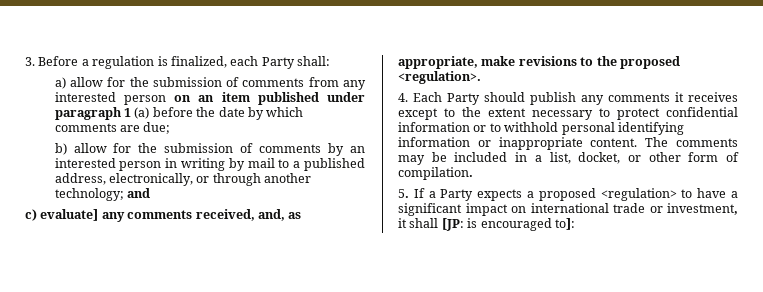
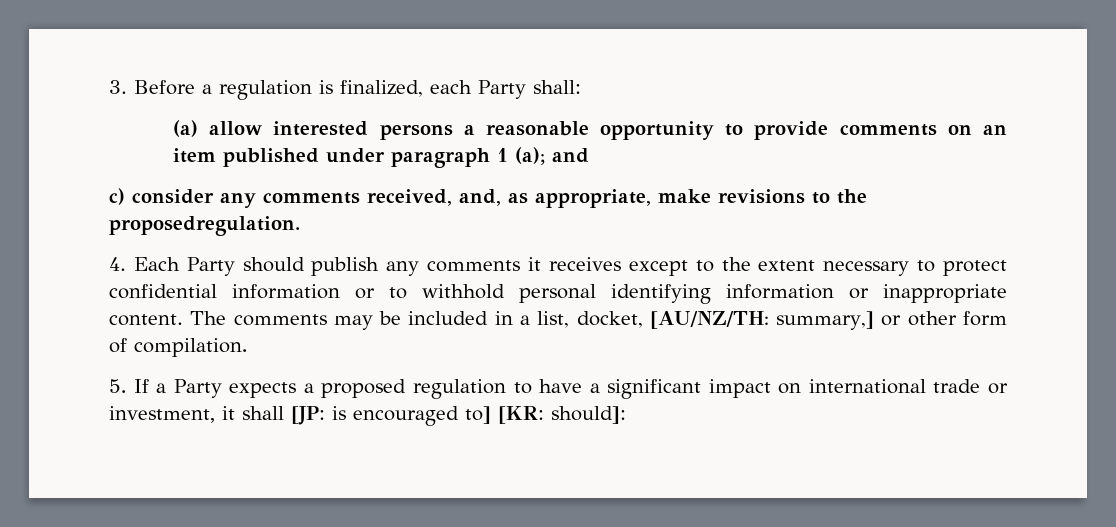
- a) allow for the submission of comments from any interested person on an item published under paragraph 1 (a) before the date by which comments are due;
- b) allow for the submission of comments by an interested person in writing by mail to a published address, electronically, or through another technology; and
+ (a) allow interested persons a reasonable opportunity to provide comments on an item published under paragraph 1 (a); and
- c) evaluate] any comments received, and, as appropriate, make revisions to the proposed <regulation>.
+ c) consider any comments received, and, as appropriate, make revisions to the proposedregulation.
- The comments may be included in a list, docket, or other form of compilation.
+ The comments may be included in a list, docket, [AU/NZ/TH: summary,] or other form of compilation.
- 5. If a Party expects a proposed <regulation> to have a significant impact on international trade or investment, it shall [JP: is encouraged to]:
+ 5. If a Party expects a proposed regulation to have a significant impact on international trade or investment, it shall [JP: is encouraged to] [KR: should]:

